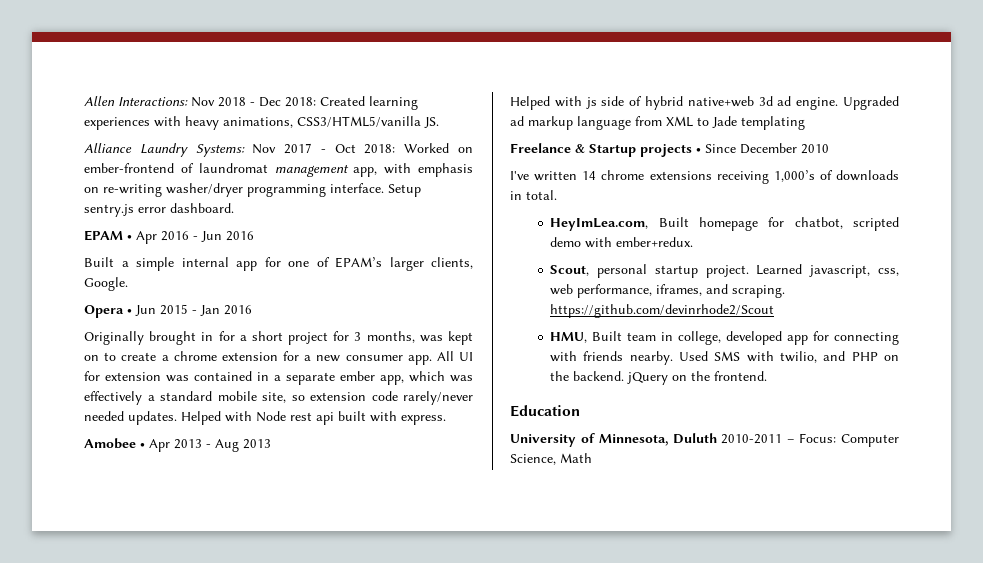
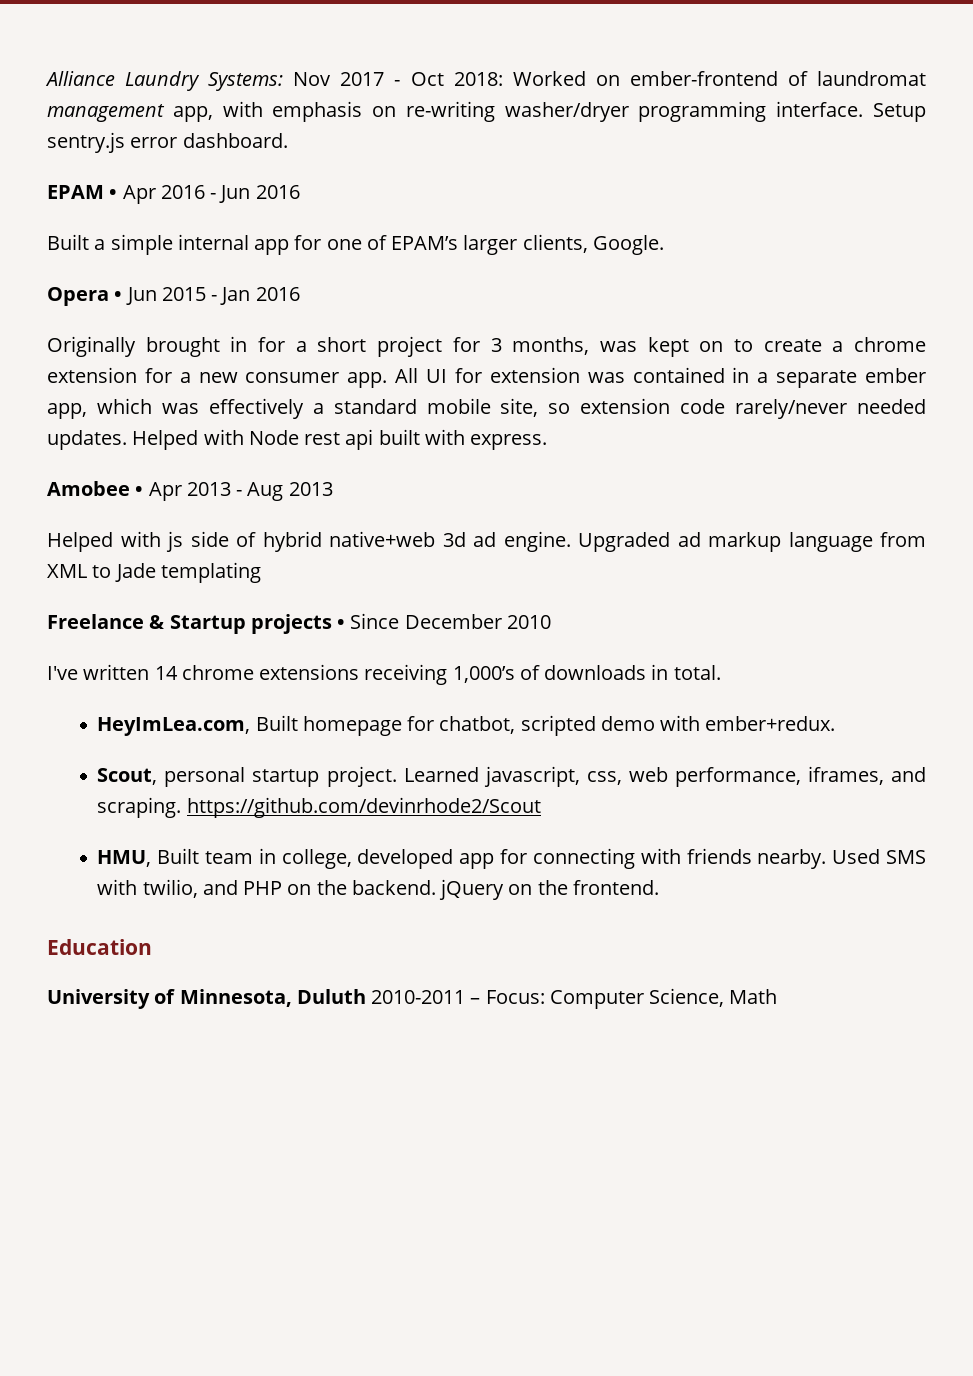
- Allen Interactions: Nov 2018 - Dec 2018: Created learning experiences with heavy animations, CSS3/HTML5/vanilla JS.

